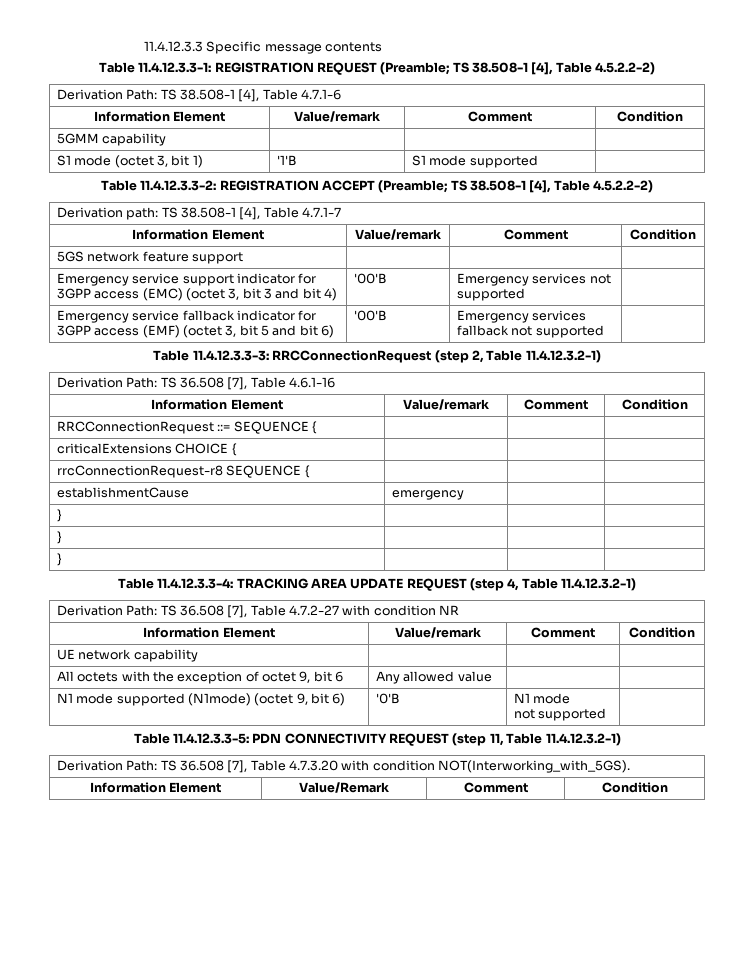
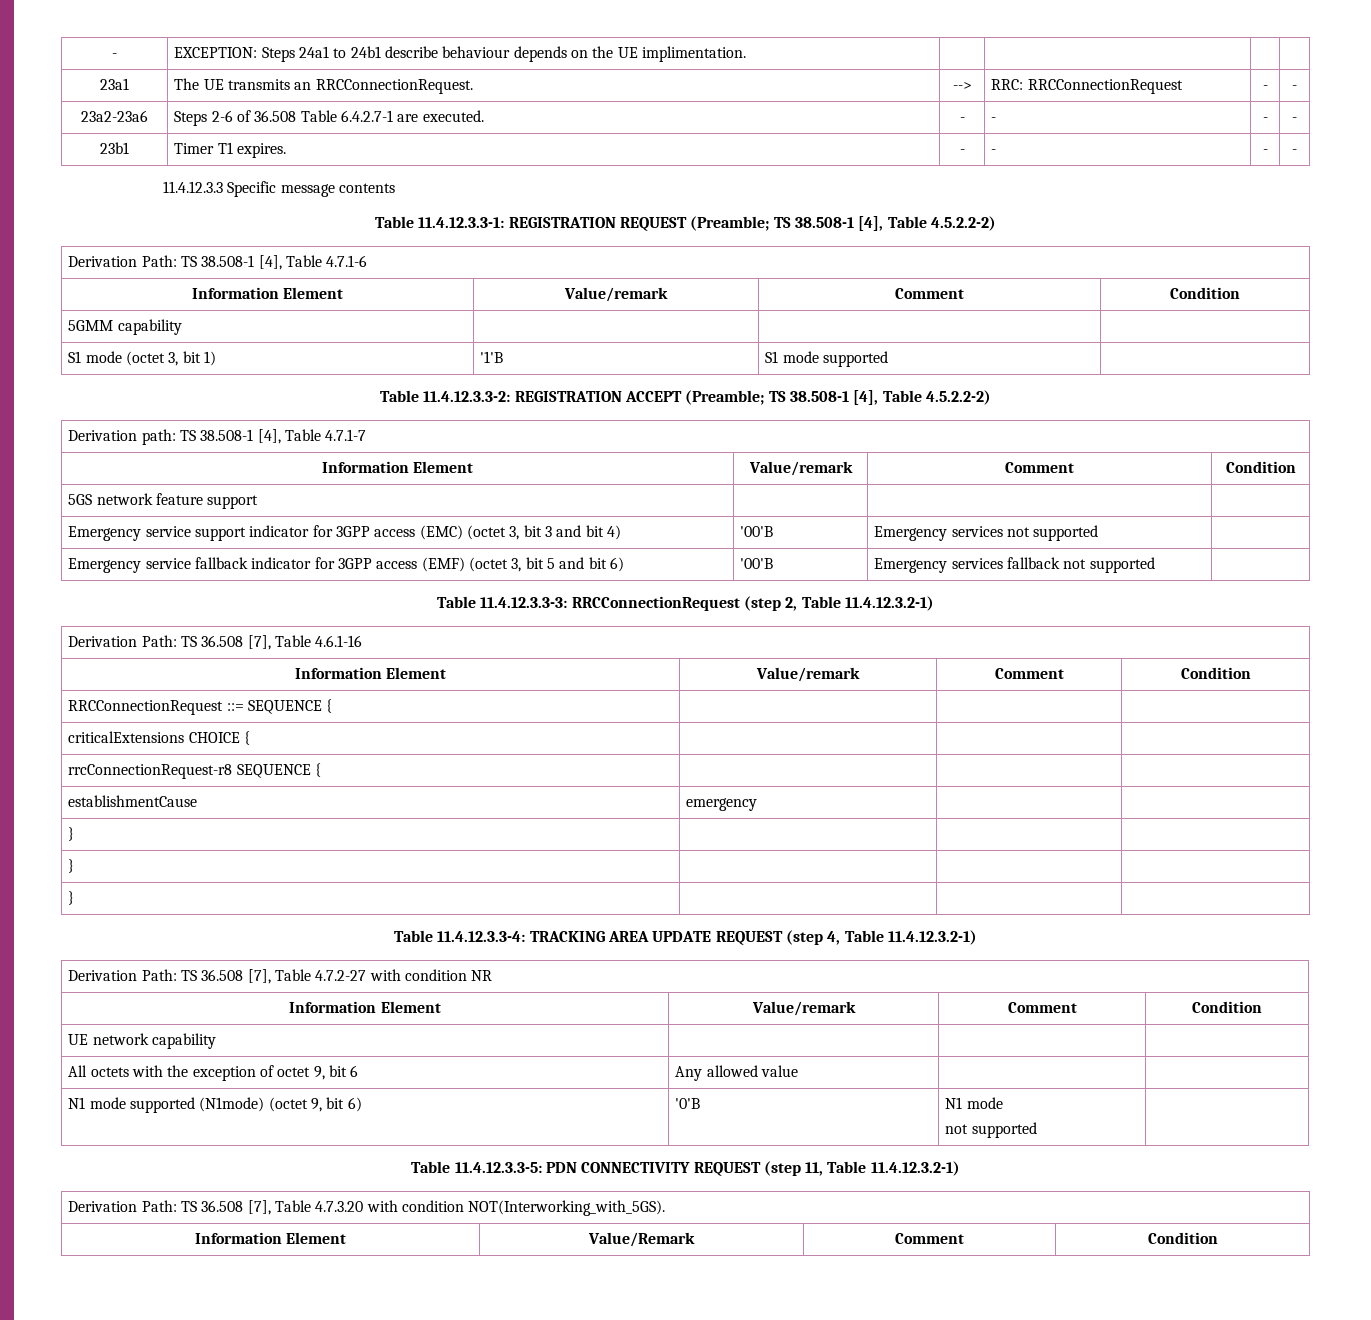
+ - | EXCEPTION: Steps 24a1 to 24b1 describe behaviour depends on the UE implimentation. | | | |
+ 23a1 | The UE transmits an RRCConnectionRequest. | --> | RRC: RRCConnectionRequest | - | -
+ 23a2-23a6 | Steps 2-6 of 36.508 Table 6.4.2.7-1 are executed. | - | - | - | -
+ 23b1 | Timer T1 expires. | - | - | - | -

